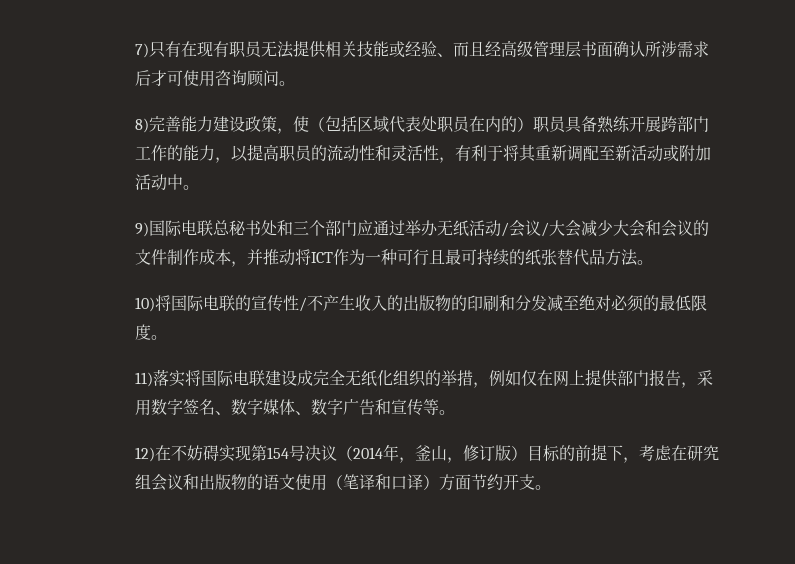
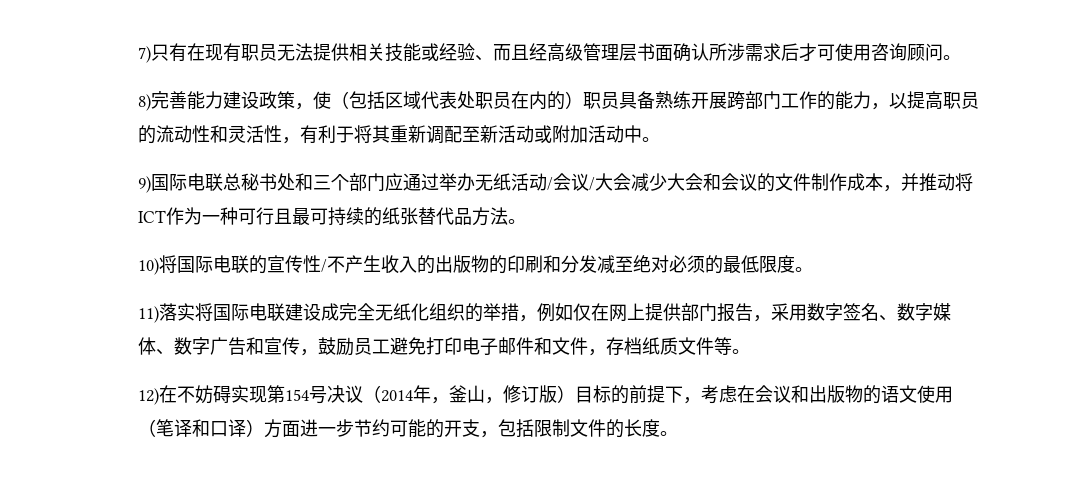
- 11)落实将国际电联建设成完全无纸化组织的举措，例如仅在网上提供部门报告，采用数字签名、数字媒体、数字广告和宣传等。
+ 11)落实将国际电联建设成完全无纸化组织的举措，例如仅在网上提供部门报告，采用数字签名、数字媒体、数字广告和宣传，鼓励员工避免打印电子邮件和文件，存档纸质文件等。
- 12)在不妨碍实现第154号决议（2014年，釜山，修订版）目标的前提下，考虑在研究组会议和出版物的语文使用（笔译和口译）方面节约开支。
+ 12)在不妨碍实现第154号决议（2014年，釜山，修订版）目标的前提下，考虑在会议和出版物的语文使用（笔译和口译）方面进一步节约可能的开支，包括限制文件的长度。

